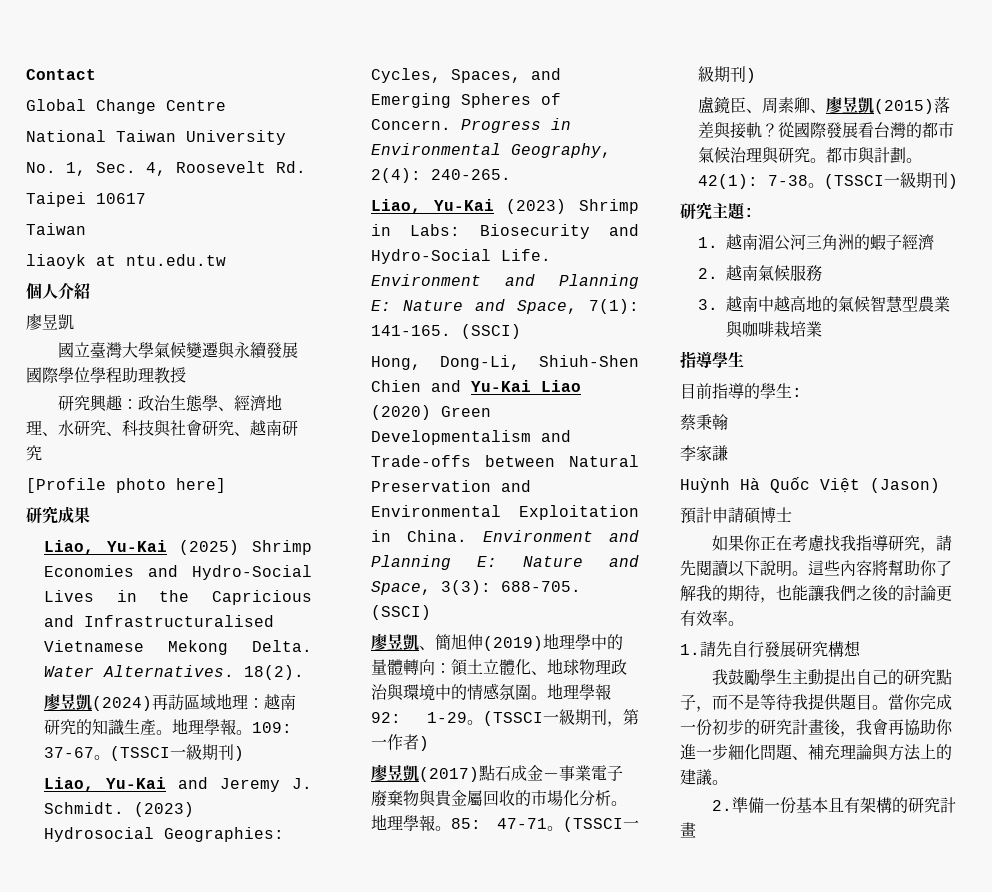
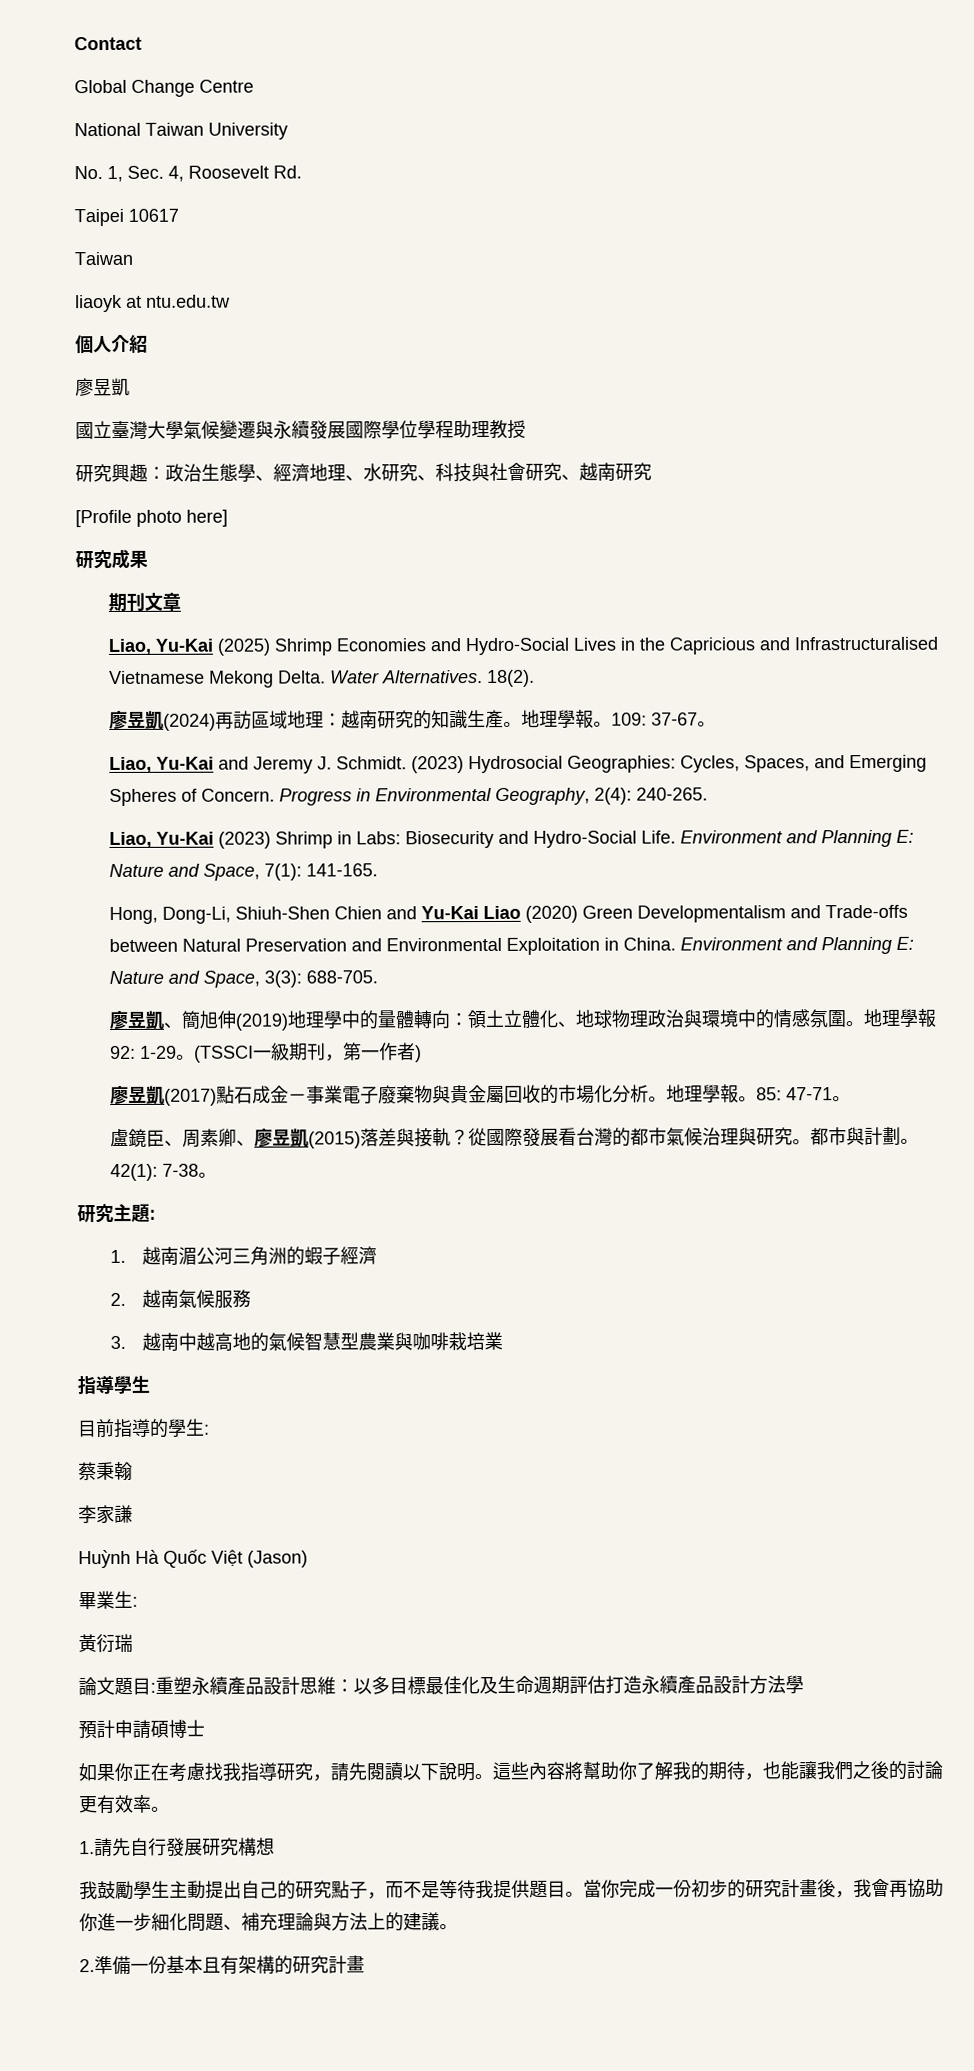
+ 期刊文章
- 109: 37-67。(TSSCI一級期刊)
+ 109: 37-67。
- Environment and Planning E: Nature and Space, 7(1): 141-165. (SSCI)
+ Environment and Planning E: Nature and Space, 7(1): 141-165.
- Environment and Planning E: Nature and Space, 3(3): 688-705. (SSCI)
+ Environment and Planning E: Nature and Space, 3(3): 688-705.
- 85: 47-71。(TSSCI一級期刊)
+ 85: 47-71。
- 42(1): 7-38。(TSSCI一級期刊)
+ 42(1): 7-38。
+ 畢業生:
+ 黃衍瑞
+ 論文題目:重塑永續產品設計思維：以多目標最佳化及生命週期評估打造永續產品設計方法學

